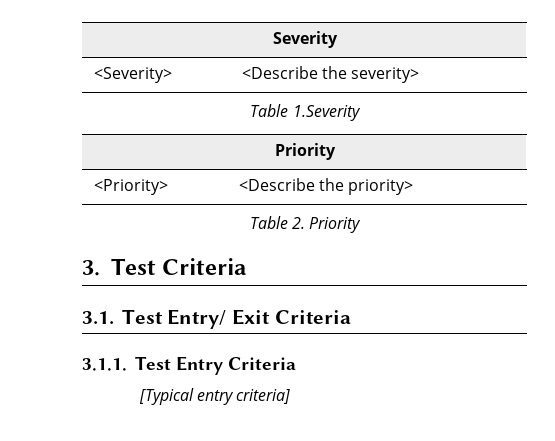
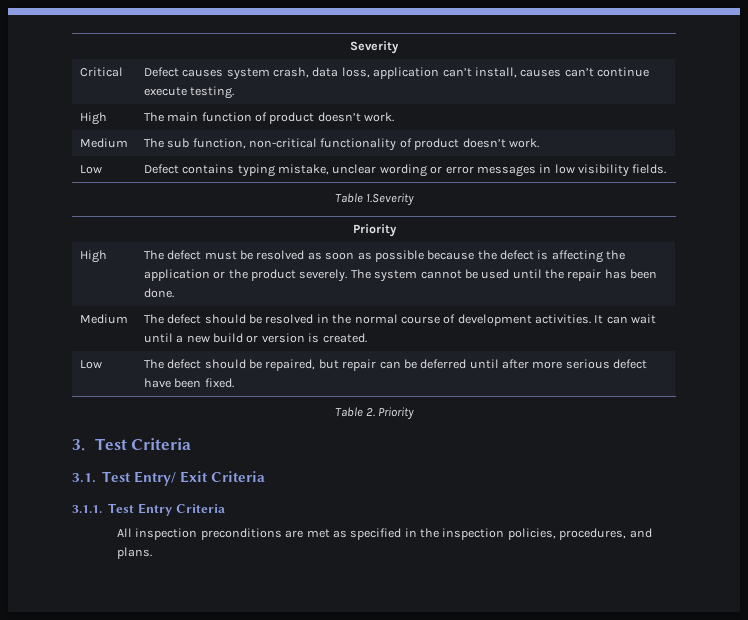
- <Severity> | <Describe the severity>
+ Critical | Defect causes system crash, data loss, application can’t install, causes can’t continue execute testing.
+ High | The main function of product doesn’t work.
+ Medium | The sub function, non-critical functionality of product doesn’t work.
+ Low | Defect contains typing mistake, unclear wording or error messages in low visibility fields.
  Table 1.Severity
  Priority
- <Priority> | <Describe the priority>
+ High | The defect must be resolved as soon as possible because the defect is affecting the application or the product severely. The system cannot be used until the repair has been done.
+ Medium | The defect should be resolved in the normal course of development activities. It can wait until a new build or version is created.
+ Low | The defect should be repaired, but repair can be deferred until after more serious defect have been fixed.
- [Typical entry criteria]
+ All inspection preconditions are met as specified in the inspection policies, procedures, and plans.

